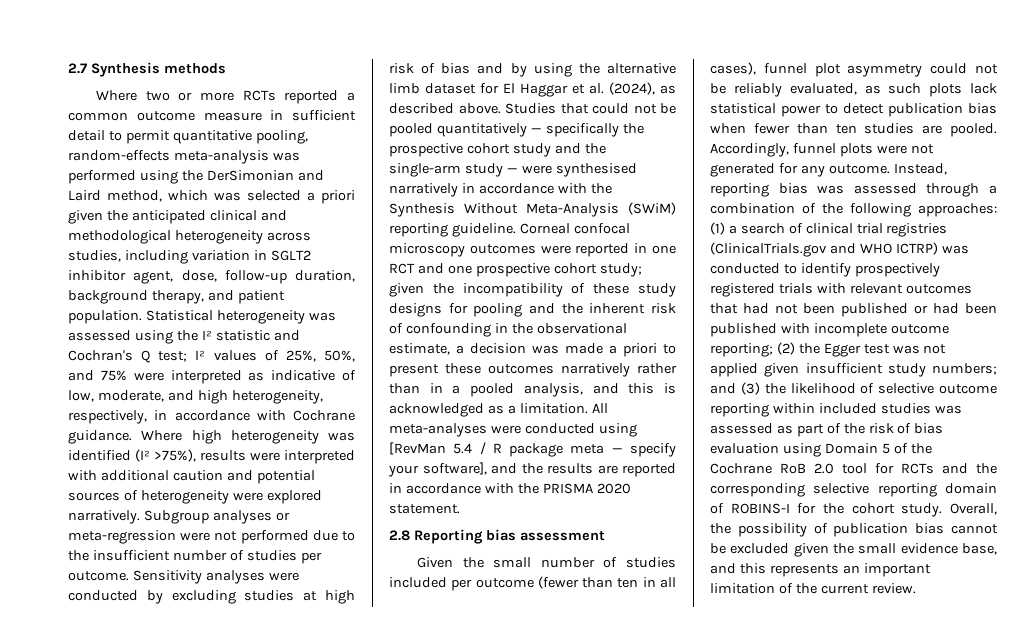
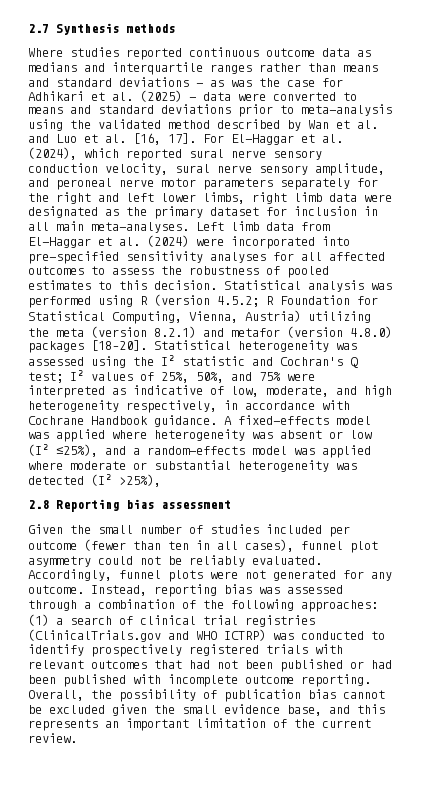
- Where two or more RCTs reported a common outcome measure in sufficient detail to permit quantitative pooling, random-effects meta-analysis was performed using the DerSimonian and Laird method, which was selected a priori given the anticipated clinical and methodological heterogeneity across studies, including variation in SGLT2 inhibitor agent, dose, follow-up duration, background therapy, and patient population.
+ Where studies reported continuous outcome data as medians and interquartile ranges rather than means and standard deviations — as was the case for Adhikari et al. (2025) — data were converted to means and standard deviations prior to meta-analysis using the validated method described by Wan et al. and Luo et al. [16, 17]. For El-Haggar et al. (2024), which reported sural nerve sensory conduction velocity, sural nerve sensory amplitude, and peroneal nerve motor parameters separately for the right and left lower limbs, right limb data were designated as the primary dataset for inclusion in all main meta-analyses. Left limb data from El-Haggar et al. (2024) were incorporated into pre-specified sensitivity analyses for all affected outcomes to assess the robustness of pooled estimates to this decision. Statistical analysis was performed using R (version 4.5.2; R Foundation for Statistical Computing, Vienna, Austria) utilizing the meta (version 8.2.1) and metafor (version 4.8.0) packages [18–20].
- Statistical heterogeneity was assessed using the I² statistic and Cochran's Q test; I² values of 25%, 50%, and 75% were interpreted as indicative of low, moderate, and high heterogeneity, respectively, in accordance with Cochrane guidance. Where high heterogeneity was identified (I² >75%), results were interpreted with additional caution and potential sources of heterogeneity were explored narratively. Subgroup analyses or meta-regression were not performed due to the insufficient number of studies per outcome. Sensitivity analyses were conducted by excluding studies at high risk of bias and by using the alternative limb dataset for El Haggar et al. (2024), as described above. Studies that could not be pooled quantitatively — specifically the prospective cohort study and the single-arm study — were synthesised narratively in accordance with the Synthesis Without Meta-Analysis (SWiM) reporting guideline. Corneal confocal microscopy outcomes were reported in one RCT and one prospective cohort study; given the incompatibility of these study designs for pooling and the inherent risk of confounding in the observational estimate, a decision was made a priori to present these outcomes narratively rather than in a pooled analysis, and this is acknowledged as a limitation. All meta-analyses were conducted using [RevMan 5.4 / R package meta — specify your software], and the results are reported in accordance with the PRISMA 2020 statement.
+ Statistical heterogeneity was assessed using the I² statistic and Cochran's Q test; I² values of 25%, 50%, and 75% were interpreted as indicative of low, moderate, and high heterogeneity respectively, in accordance with Cochrane Handbook guidance. A fixed-effects model was applied where heterogeneity was absent or low (I² ≤25%), and a random-effects model was applied where moderate or substantial heterogeneity was detected (I² >25%),
- Given the small number of studies included per outcome (fewer than ten in all cases), funnel plot asymmetry could not be reliably evaluated, as such plots lack statistical power to detect publication bias when fewer than ten studies are pooled.
+ Given the small number of studies included per outcome (fewer than ten in all cases), funnel plot asymmetry could not be reliably evaluated.
- Instead, reporting bias was assessed through a combination of the following approaches: (1) a search of clinical trial registries (ClinicalTrials.gov and WHO ICTRP) was conducted to identify prospectively registered trials with relevant outcomes that had not been published or had been published with incomplete outcome reporting; (2) the Egger test was not applied given insufficient study numbers; and (3) the likelihood of selective outcome reporting within included studies was assessed as part of the risk of bias evaluation using Domain 5 of the Cochrane RoB 2.0 tool for RCTs and the corresponding selective reporting domain of ROBINS-I for the cohort study.
+ Instead, reporting bias was assessed through a combination of the following approaches: (1) a search of clinical trial registries (ClinicalTrials.gov and WHO ICTRP) was conducted to identify prospectively registered trials with relevant outcomes that had not been published or had been published with incomplete outcome reporting.

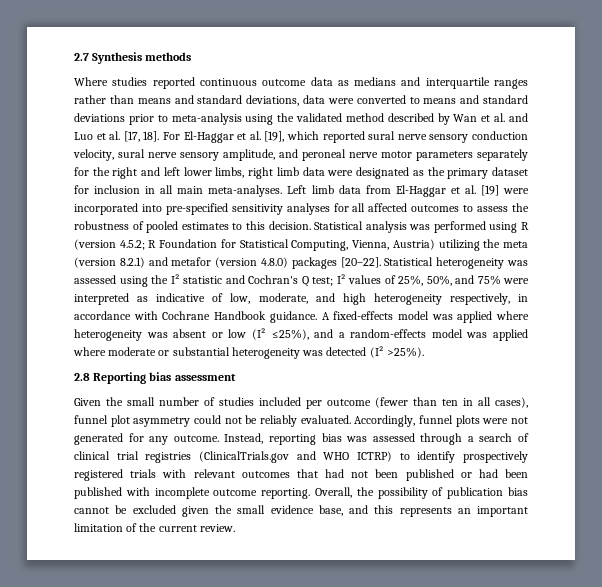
- Where studies reported continuous outcome data as medians and interquartile ranges rather than means and standard deviations — as was the case for Adhikari et al. (2025) — data were converted to means and standard deviations prior to meta-analysis using the validated method described by Wan et al. and Luo et al. [16, 17].
+ Where studies reported continuous outcome data as medians and interquartile ranges rather than means and standard deviations, data were converted to means and standard deviations prior to meta-analysis using the validated method described by Wan et al. and Luo et al. [17, 18].
- For El-Haggar et al. (2024), which reported sural nerve sensory conduction velocity, sural nerve sensory amplitude, and peroneal nerve motor parameters separately for the right and left lower limbs, right limb data were designated as the primary dataset for inclusion in all main meta-analyses.
+ For El-Haggar et al. [19], which reported sural nerve sensory conduction velocity, sural nerve sensory amplitude, and peroneal nerve motor parameters separately for the right and left lower limbs, right limb data were designated as the primary dataset for inclusion in all main meta-analyses.
- Left limb data from El-Haggar et al. (2024) were incorporated into pre-specified sensitivity analyses for all affected outcomes to assess the robustness of pooled estimates to this decision.
+ Left limb data from El-Haggar et al. [19] were incorporated into pre-specified sensitivity analyses for all affected outcomes to assess the robustness of pooled estimates to this decision.
- Statistical analysis was performed using R (version 4.5.2; R Foundation for Statistical Computing, Vienna, Austria) utilizing the meta (version 8.2.1) and metafor (version 4.8.0) packages [18–20].
+ Statistical analysis was performed using R (version 4.5.2; R Foundation for Statistical Computing, Vienna, Austria) utilizing the meta (version 8.2.1) and metafor (version 4.8.0) packages [20–22].
- A fixed-effects model was applied where heterogeneity was absent or low (I² ≤25%), and a random-effects model was applied where moderate or substantial heterogeneity was detected (I² >25%),
+ A fixed-effects model was applied where heterogeneity was absent or low (I² ≤25%), and a random-effects model was applied where moderate or substantial heterogeneity was detected (I² >25%).
- Instead, reporting bias was assessed through a combination of the following approaches: (1) a search of clinical trial registries (ClinicalTrials.gov and WHO ICTRP) was conducted to identify prospectively registered trials with relevant outcomes that had not been published or had been published with incomplete outcome reporting.
+ Instead, reporting bias was assessed through a search of clinical trial registries (ClinicalTrials.gov and WHO ICTRP) to identify prospectively registered trials with relevant outcomes that had not been published or had been published with incomplete outcome reporting.

